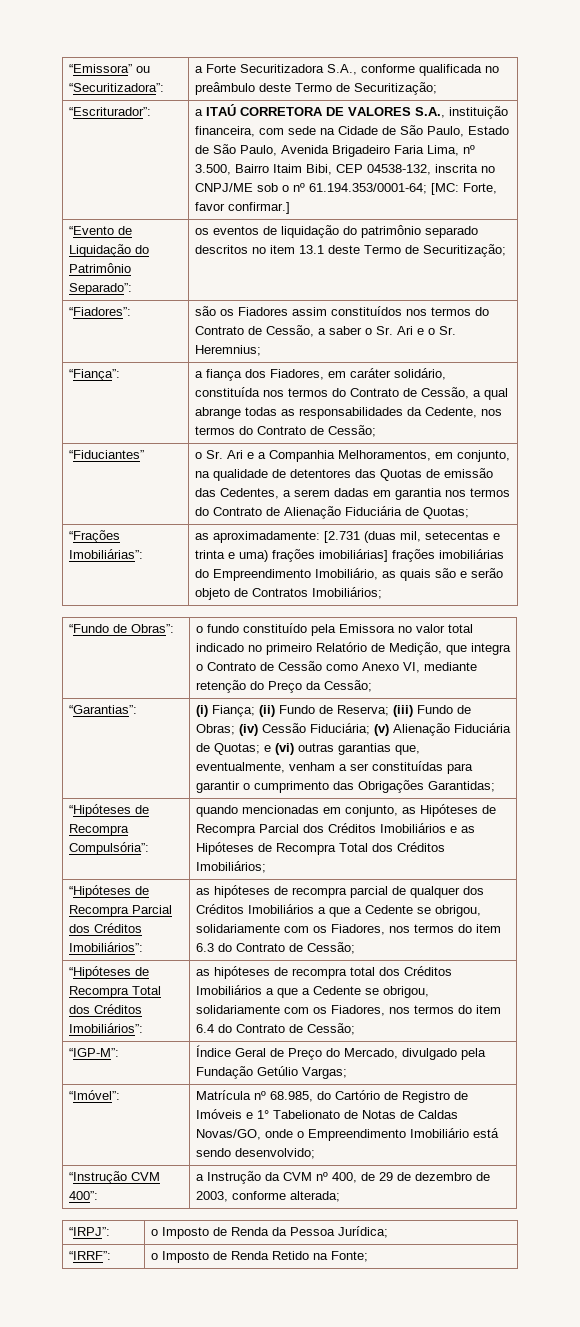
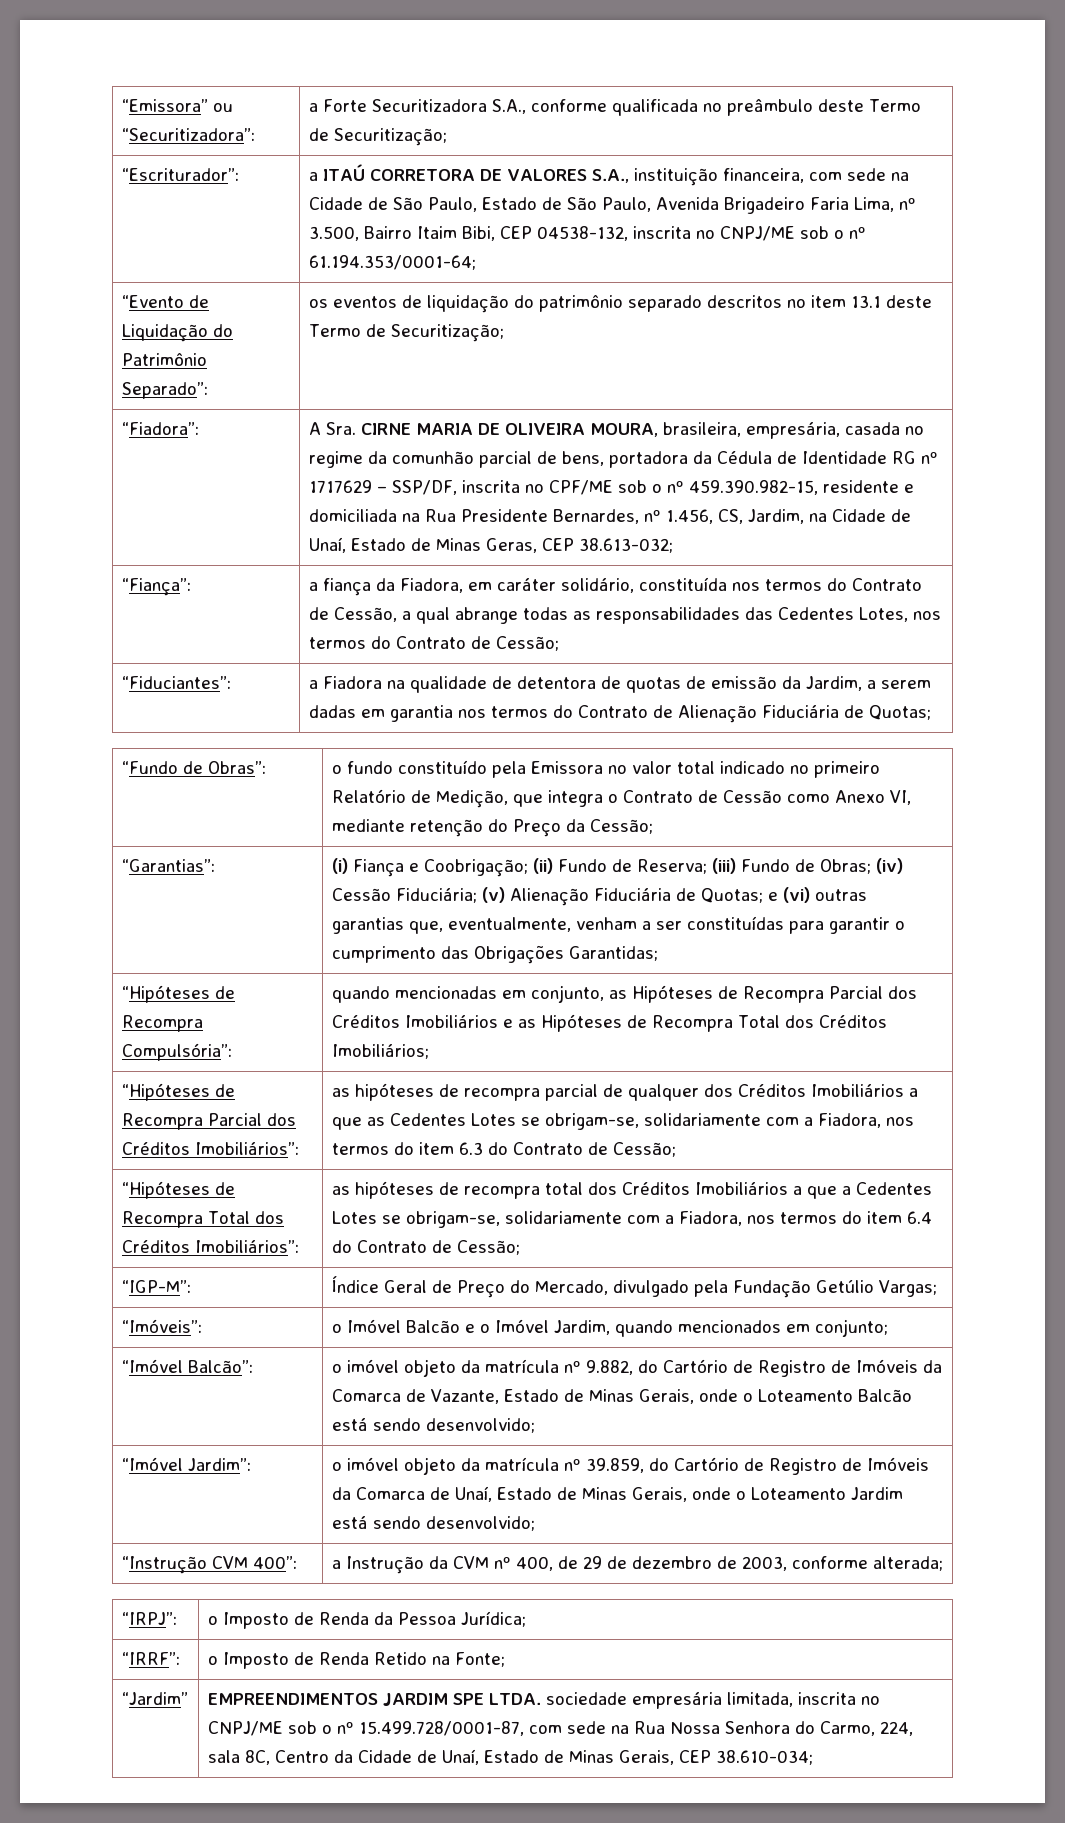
- a ITAÚ CORRETORA DE VALORES S.A., instituição financeira, com sede na Cidade de São Paulo, Estado de São Paulo, Avenida Brigadeiro Faria Lima, nº 3.500, Bairro Itaim Bibi, CEP 04538-132, inscrita no CNPJ/ME sob o nº 61.194.353/0001-64; [MC: Forte, favor confirmar.]
+ a ITAÚ CORRETORA DE VALORES S.A., instituição financeira, com sede na Cidade de São Paulo, Estado de São Paulo, Avenida Brigadeiro Faria Lima, nº 3.500, Bairro Itaim Bibi, CEP 04538-132, inscrita no CNPJ/ME sob o nº 61.194.353/0001-64;
- “Fiadores”: | são os Fiadores assim constituídos nos termos do Contrato de Cessão, a saber o Sr. Ari e o Sr. Heremnius;
+ “Fiadora”: | A Sra. CIRNE MARIA DE OLIVEIRA MOURA, brasileira, empresária, casada no regime da comunhão parcial de bens, portadora da Cédula de Identidade RG nº 1717629 – SSP/DF, inscrita no CPF/ME sob o nº 459.390.982-15, residente e domiciliada na Rua Presidente Bernardes, nº 1.456, CS, Jardim, na Cidade de Unaí, Estado de Minas Geras, CEP 38.613-032;
- “Fiança”: | a fiança dos Fiadores, em caráter solidário, constituída nos termos do Contrato de Cessão, a qual abrange todas as responsabilidades da Cedente, nos termos do Contrato de Cessão;
+ “Fiança”: | a fiança da Fiadora, em caráter solidário, constituída nos termos do Contrato de Cessão, a qual abrange todas as responsabilidades das Cedentes Lotes, nos termos do Contrato de Cessão;
- “Fiduciantes” | o Sr. Ari e a Companhia Melhoramentos, em conjunto, na qualidade de detentores das Quotas de emissão das Cedentes, a serem dadas em garantia nos termos do Contrato de Alienação Fiduciária de Quotas;
+ “Fiduciantes”: | a Fiadora na qualidade de detentora de quotas de emissão da Jardim, a serem dadas em garantia nos termos do Contrato de Alienação Fiduciária de Quotas;
- “Frações Imobiliárias”: | as aproximadamente: [2.731 (duas mil, setecentas e trinta e uma) frações imobiliárias] frações imobiliárias do Empreendimento Imobiliário, as quais são e serão objeto de Contratos Imobiliários;
- “Garantias”: | (i) Fiança; (ii) Fundo de Reserva; (iii) Fundo de Obras; (iv) Cessão Fiduciária; (v) Alienação Fiduciária de Quotas; e (vi) outras garantias que, eventualmente, venham a ser constituídas para garantir o cumprimento das Obrigações Garantidas;
+ “Garantias”: | (i) Fiança e Coobrigação; (ii) Fundo de Reserva; (iii) Fundo de Obras; (iv) Cessão Fiduciária; (v) Alienação Fiduciária de Quotas; e (vi) outras garantias que, eventualmente, venham a ser constituídas para garantir o cumprimento das Obrigações Garantidas;
- “Hipóteses de Recompra Parcial dos Créditos Imobiliários”: | as hipóteses de recompra parcial de qualquer dos Créditos Imobiliários a que a Cedente se obrigou, solidariamente com os Fiadores, nos termos do item 6.3 do Contrato de Cessão;
+ “Hipóteses de Recompra Parcial dos Créditos Imobiliários”: | as hipóteses de recompra parcial de qualquer dos Créditos Imobiliários a que as Cedentes Lotes se obrigam-se, solidariamente com a Fiadora, nos termos do item 6.3 do Contrato de Cessão;
- “Hipóteses de Recompra Total dos Créditos Imobiliários”: | as hipóteses de recompra total dos Créditos Imobiliários a que a Cedente se obrigou, solidariamente com os Fiadores, nos termos do item 6.4 do Contrato de Cessão;
+ “Hipóteses de Recompra Total dos Créditos Imobiliários”: | as hipóteses de recompra total dos Créditos Imobiliários a que a Cedentes Lotes se obrigam-se, solidariamente com a Fiadora, nos termos do item 6.4 do Contrato de Cessão;
- “Imóvel”: | Matrícula nº 68.985, do Cartório de Registro de Imóveis e 1° Tabelionato de Notas de Caldas Novas/GO, onde o Empreendimento Imobiliário está sendo desenvolvido;
+ “Imóveis”: | o Imóvel Balcão e o Imóvel Jardim, quando mencionados em conjunto;
+ “Imóvel Balcão”: | o imóvel objeto da matrícula nº 9.882, do Cartório de Registro de Imóveis da Comarca de Vazante, Estado de Minas Gerais, onde o Loteamento Balcão está sendo desenvolvido;
+ “Imóvel Jardim”: | o imóvel objeto da matrícula nº 39.859, do Cartório de Registro de Imóveis da Comarca de Unaí, Estado de Minas Gerais, onde o Loteamento Jardim está sendo desenvolvido;
+ “Jardim” | EMPREENDIMENTOS JARDIM SPE LTDA. sociedade empresária limitada, inscrita no CNPJ/ME sob o nº 15.499.728/0001-87, com sede na Rua Nossa Senhora do Carmo, 224, sala 8C, Centro da Cidade de Unaí, Estado de Minas Gerais, CEP 38.610-034;

